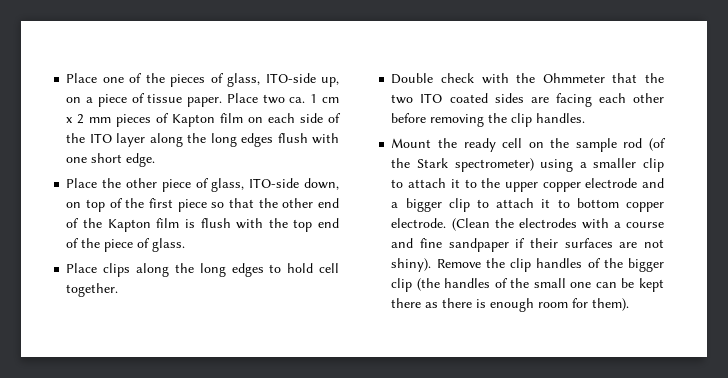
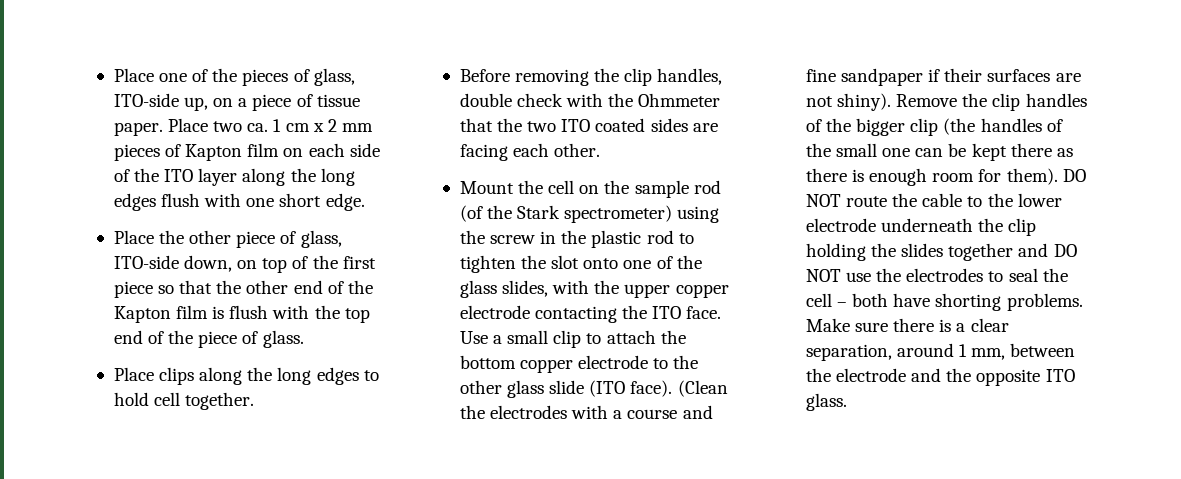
- Double check with the Ohmmeter that the two ITO coated sides are facing each other before removing the clip handles.
+ Before removing the clip handles, double check with the Ohmmeter that the two ITO coated sides are facing each other.
- Mount the ready cell on the sample rod (of the Stark spectrometer) using a smaller clip to attach it to the upper copper electrode and a bigger clip to attach it to bottom copper electrode.
+ Mount the cell on the sample rod (of the Stark spectrometer) using the screw in the plastic rod to tighten the slot onto one of the glass slides, with the upper copper electrode contacting the ITO face. Use a small clip to attach the bottom copper electrode to the other glass slide (ITO face).
+ DO NOT route the cable to the lower electrode underneath the clip holding the slides together and DO NOT use the electrodes to seal the cell – both have shorting problems. Make sure there is a clear separation, around 1 mm, between the electrode and the opposite ITO glass.

